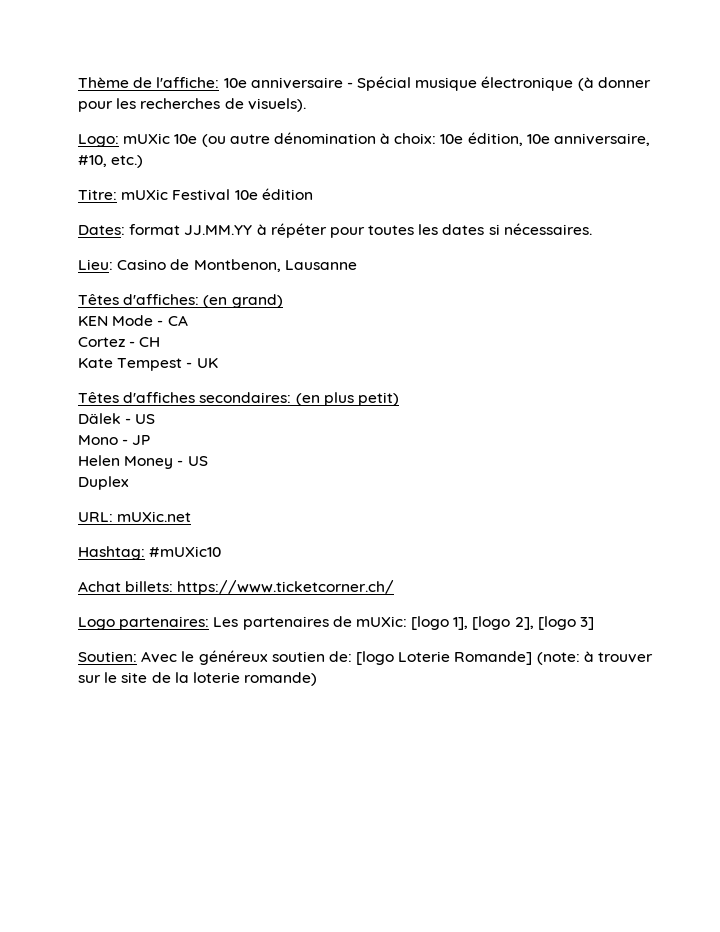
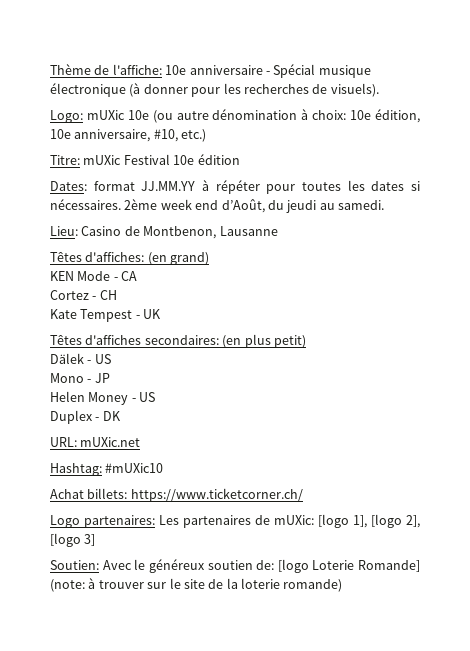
+ 2ème week end d’Août, du jeudi au samedi.
- Duplex
+ Duplex - DK

